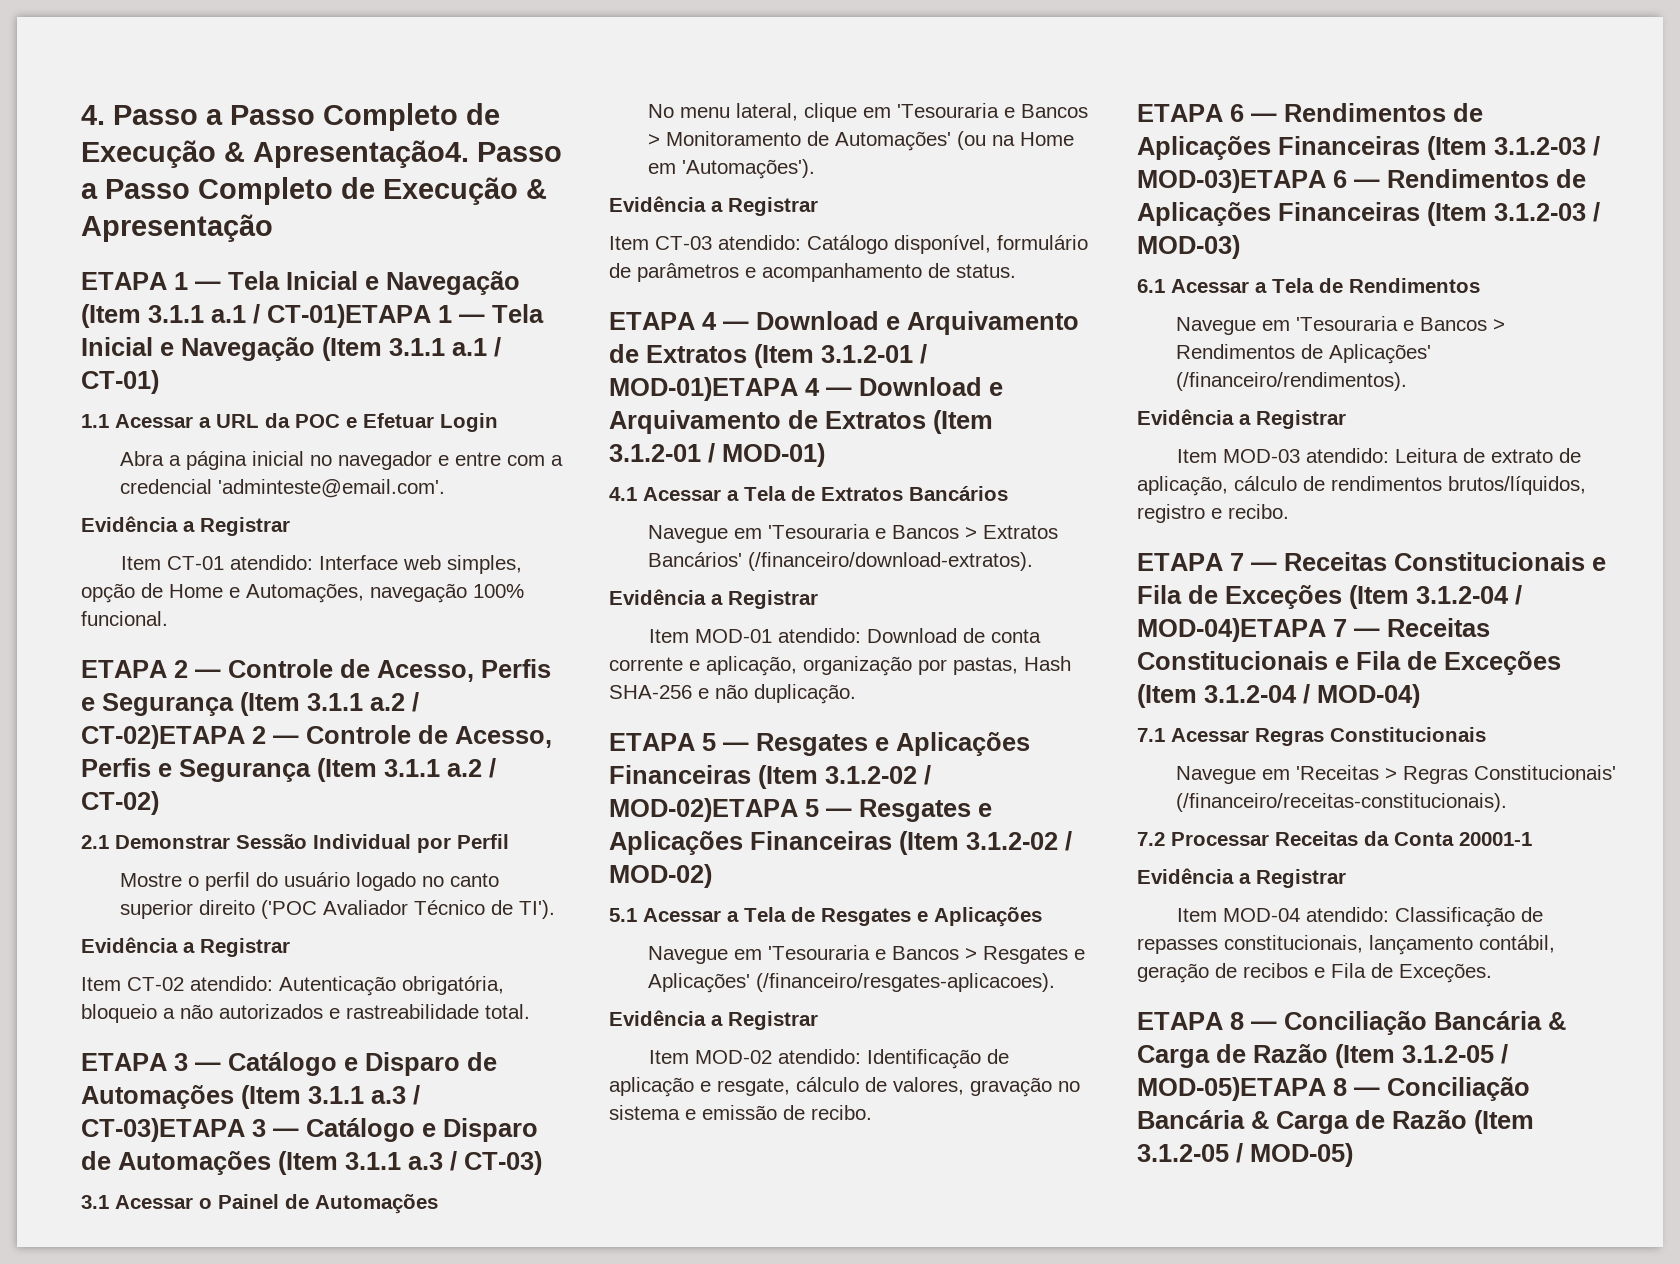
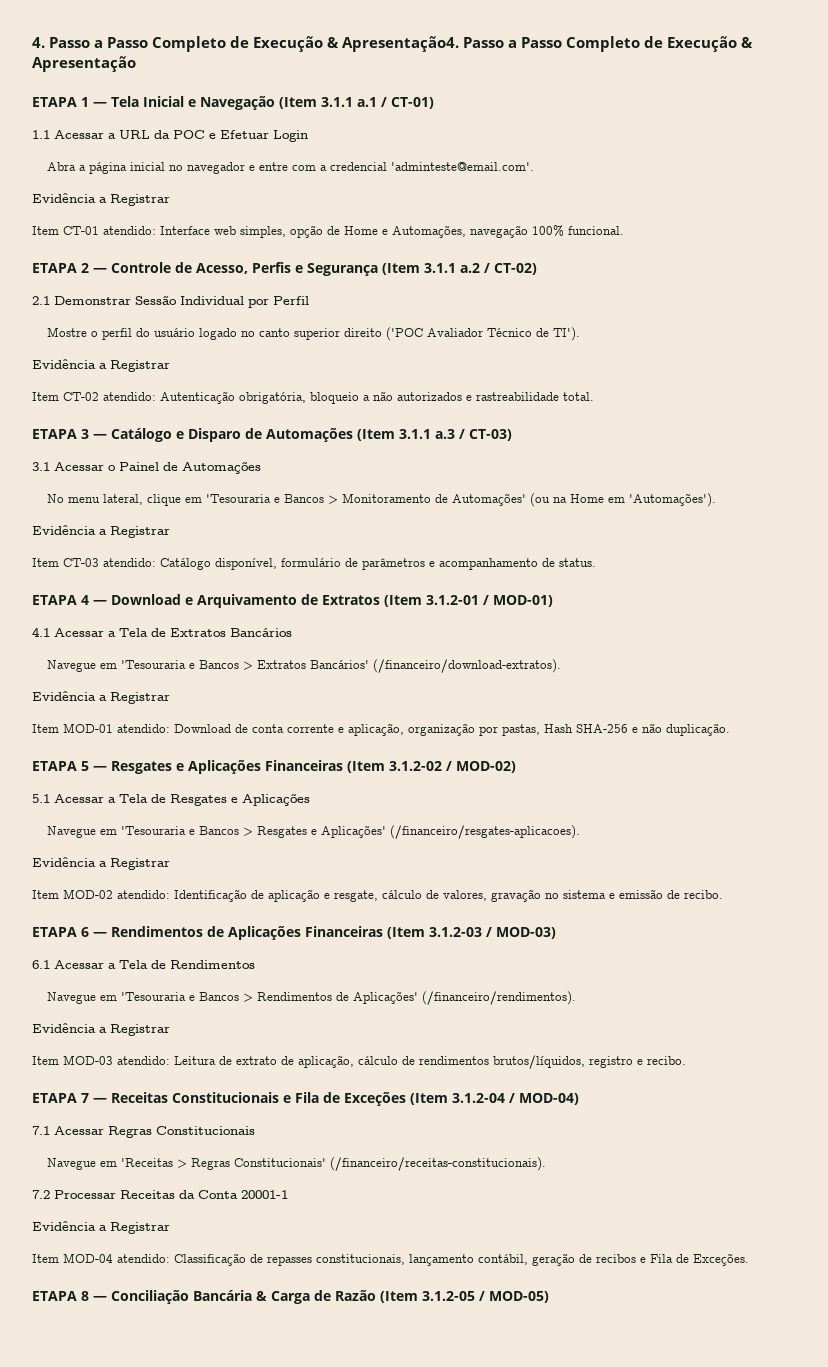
- ETAPA 1 — Tela Inicial e Navegação (Item 3.1.1 a.1 / CT-01)ETAPA 1 — Tela Inicial e Navegação (Item 3.1.1 a.1 / CT-01)
+ ETAPA 1 — Tela Inicial e Navegação (Item 3.1.1 a.1 / CT-01)
- ETAPA 2 — Controle de Acesso, Perfis e Segurança (Item 3.1.1 a.2 / CT-02)ETAPA 2 — Controle de Acesso, Perfis e Segurança (Item 3.1.1 a.2 / CT-02)
+ ETAPA 2 — Controle de Acesso, Perfis e Segurança (Item 3.1.1 a.2 / CT-02)
- ETAPA 3 — Catálogo e Disparo de Automações (Item 3.1.1 a.3 / CT-03)ETAPA 3 — Catálogo e Disparo de Automações (Item 3.1.1 a.3 / CT-03)
+ ETAPA 3 — Catálogo e Disparo de Automações (Item 3.1.1 a.3 / CT-03)
- ETAPA 4 — Download e Arquivamento de Extratos (Item 3.1.2-01 / MOD-01)ETAPA 4 — Download e Arquivamento de Extratos (Item 3.1.2-01 / MOD-01)
+ ETAPA 4 — Download e Arquivamento de Extratos (Item 3.1.2-01 / MOD-01)
- ETAPA 5 — Resgates e Aplicações Financeiras (Item 3.1.2-02 / MOD-02)ETAPA 5 — Resgates e Aplicações Financeiras (Item 3.1.2-02 / MOD-02)
+ ETAPA 5 — Resgates e Aplicações Financeiras (Item 3.1.2-02 / MOD-02)
- ETAPA 6 — Rendimentos de Aplicações Financeiras (Item 3.1.2-03 / MOD-03)ETAPA 6 — Rendimentos de Aplicações Financeiras (Item 3.1.2-03 / MOD-03)
+ ETAPA 6 — Rendimentos de Aplicações Financeiras (Item 3.1.2-03 / MOD-03)
- ETAPA 7 — Receitas Constitucionais e Fila de Exceções (Item 3.1.2-04 / MOD-04)ETAPA 7 — Receitas Constitucionais e Fila de Exceções (Item 3.1.2-04 / MOD-04)
+ ETAPA 7 — Receitas Constitucionais e Fila de Exceções (Item 3.1.2-04 / MOD-04)
- ETAPA 8 — Conciliação Bancária & Carga de Razão (Item 3.1.2-05 / MOD-05)ETAPA 8 — Conciliação Bancária & Carga de Razão (Item 3.1.2-05 / MOD-05)
+ ETAPA 8 — Conciliação Bancária & Carga de Razão (Item 3.1.2-05 / MOD-05)

